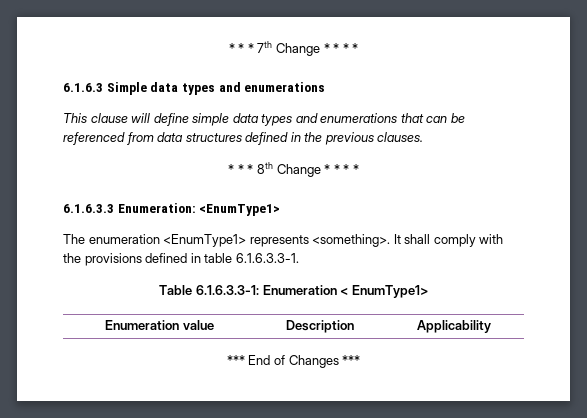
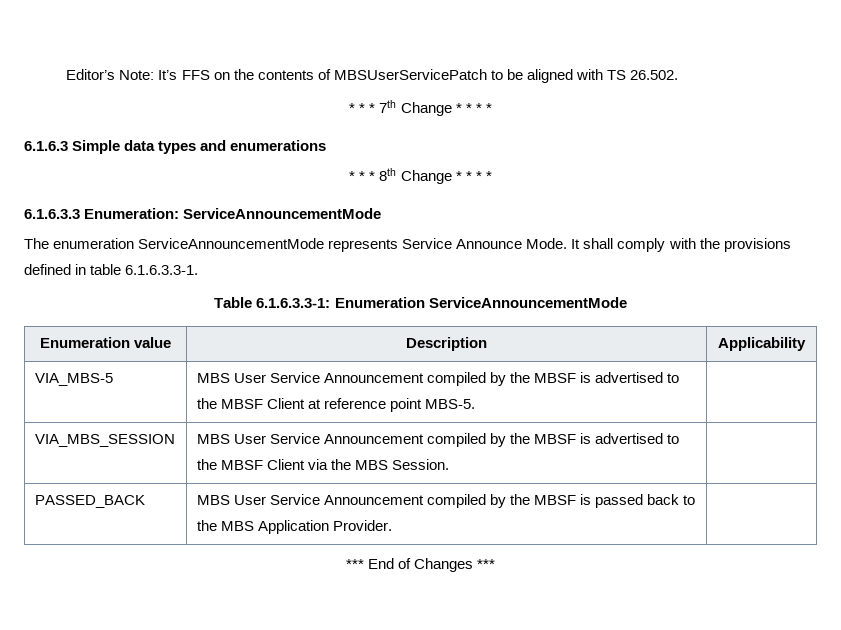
+ Editor’s Note: It’s FFS on the contents of MBSUserServicePatch to be aligned with TS 26.502.
- This clause will define simple data types and enumerations that can be referenced from data structures defined in the previous clauses.
- 6.1.6.3.3 Enumeration: <EnumType1>
+ 6.1.6.3.3 Enumeration: ServiceAnnouncementMode
- The enumeration <EnumType1> represents <something>.
+ The enumeration ServiceAnnouncementMode represents Service Announce Mode.
- Table 6.1.6.3.3-1: Enumeration < EnumType1>
+ Table 6.1.6.3.3-1: Enumeration ServiceAnnouncementMode
+ VIA_MBS-5 | MBS User Service Announcement compiled by the MBSF is advertised to the MBSF Client at reference point MBS-5. |
+ VIA_MBS_SESSION | MBS User Service Announcement compiled by the MBSF is advertised to the MBSF Client via the MBS Session. |
+ PASSED_BACK | MBS User Service Announcement compiled by the MBSF is passed back to the MBS Application Provider. |

